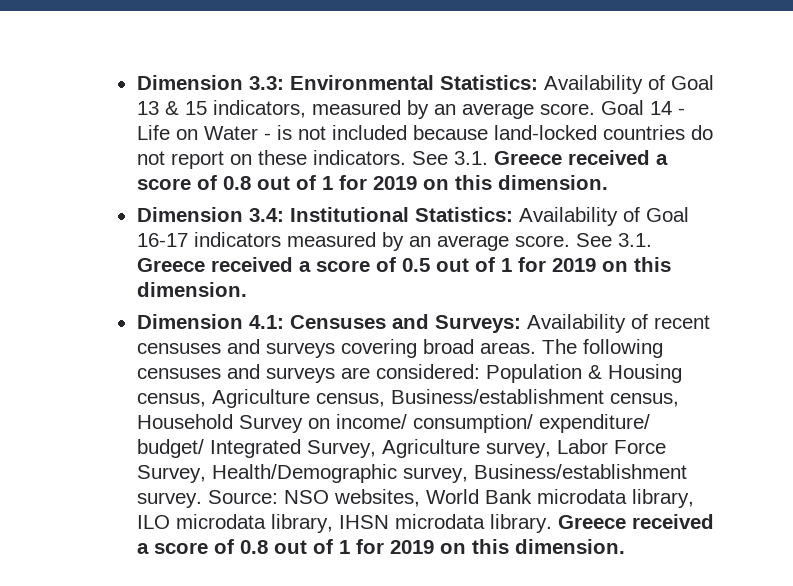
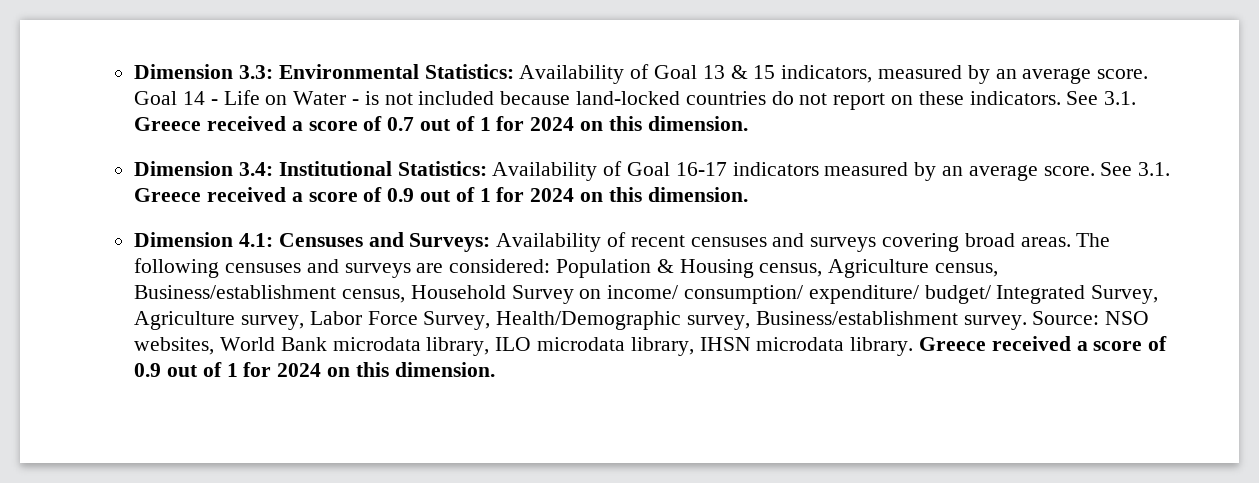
- See 3.1. Greece received a score of 0.8 out of 1 for 2019 on this dimension.
+ See 3.1. Greece received a score of 0.7 out of 1 for 2024 on this dimension.
- See 3.1. Greece received a score of 0.5 out of 1 for 2019 on this dimension.
+ See 3.1. Greece received a score of 0.9 out of 1 for 2024 on this dimension.
- Source: NSO websites, World Bank microdata library, ILO microdata library, IHSN microdata library. Greece received a score of 0.8 out of 1 for 2019 on this dimension.
+ Source: NSO websites, World Bank microdata library, ILO microdata library, IHSN microdata library. Greece received a score of 0.9 out of 1 for 2024 on this dimension.

